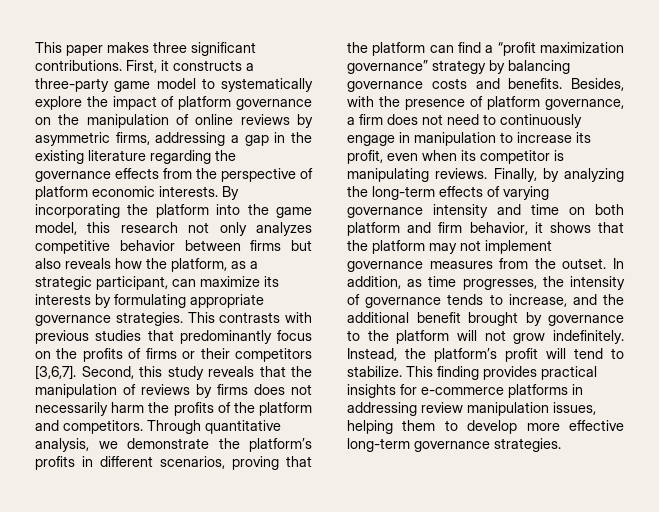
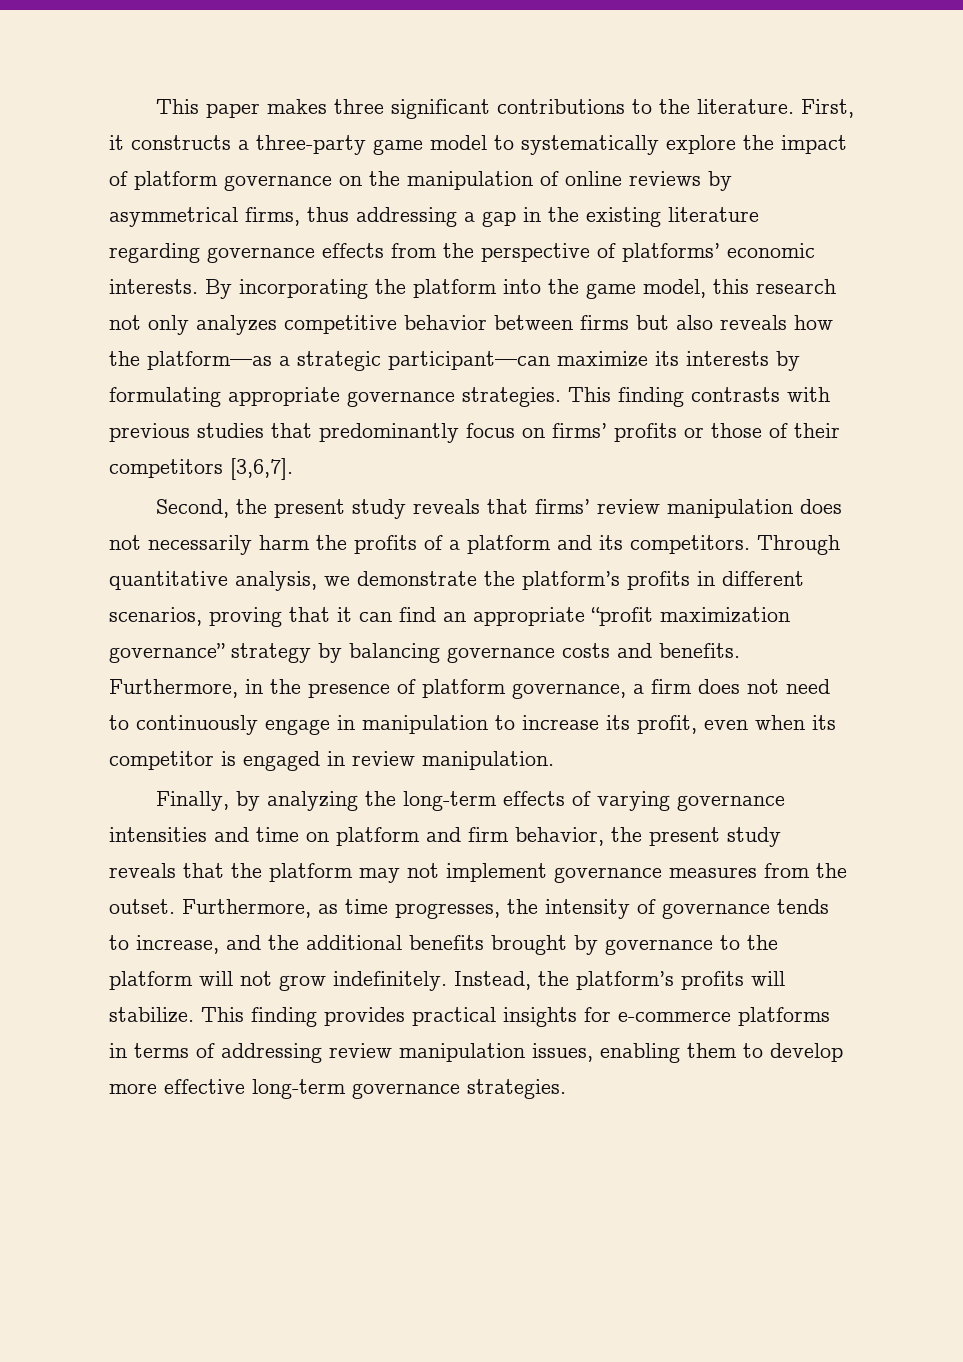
- This paper makes three significant contributions.
+ This paper makes three significant contributions to the literature.
- First, it constructs a three-party game model to systematically explore the impact of platform governance on the manipulation of online reviews by asymmetric firms, addressing a gap in the existing literature regarding the governance effects from the perspective of platform economic interests.
+ First, it constructs a three-party game model to systematically explore the impact of platform governance on the manipulation of online reviews by asymmetrical firms, thus addressing a gap in the existing literature regarding governance effects from the perspective of platforms’ economic interests.
- By incorporating the platform into the game model, this research not only analyzes competitive behavior between firms but also reveals how the platform, as a strategic participant, can maximize its interests by formulating appropriate governance strategies.
+ By incorporating the platform into the game model, this research not only analyzes competitive behavior between firms but also reveals how the platform—as a strategic participant—can maximize its interests by formulating appropriate governance strategies.
- This contrasts with previous studies that predominantly focus on the profits of firms or their competitors [3,6,7]. Second, this study reveals that the manipulation of reviews by firms does not necessarily harm the profits of the platform and competitors.
+ This finding contrasts with previous studies that predominantly focus on firms’ profits or those of their competitors [3,6,7].
+ Second, the present study reveals that firms’ review manipulation does not necessarily harm the profits of a platform and its competitors.
- Through quantitative analysis, we demonstrate the platform’s profits in different scenarios, proving that the platform can find a “profit maximization governance” strategy by balancing governance costs and benefits.
+ Through quantitative analysis, we demonstrate the platform’s profits in different scenarios, proving that it can find an appropriate “profit maximization governance” strategy by balancing governance costs and benefits.
- Besides, with the presence of platform governance, a firm does not need to continuously engage in manipulation to increase its profit, even when its competitor is manipulating reviews. Finally, by analyzing the long-term effects of varying governance intensity and time on both platform and firm behavior, it shows that the platform may not implement governance measures from the outset.
+ Furthermore, in the presence of platform governance, a firm does not need to continuously engage in manipulation to increase its profit, even when its competitor is engaged in review manipulation.
+ Finally, by analyzing the long-term effects of varying governance intensities and time on platform and firm behavior, the present study reveals that the platform may not implement governance measures from the outset.
- In addition, as time progresses, the intensity of governance tends to increase, and the additional benefit brought by governance to the platform will not grow indefinitely.
+ Furthermore, as time progresses, the intensity of governance tends to increase, and the additional benefits brought by governance to the platform will not grow indefinitely.
- Instead, the platform’s profit will tend to stabilize.
+ Instead, the platform’s profits will stabilize.
- This finding provides practical insights for e-commerce platforms in addressing review manipulation issues, helping them to develop more effective long-term governance strategies.
+ This finding provides practical insights for e-commerce platforms in terms of addressing review manipulation issues, enabling them to develop more effective long-term governance strategies.

